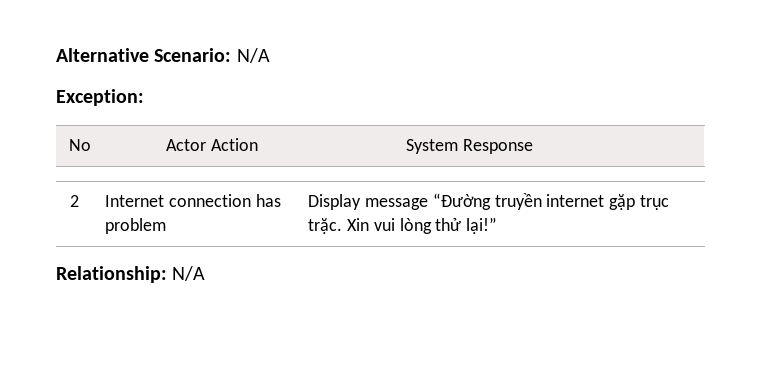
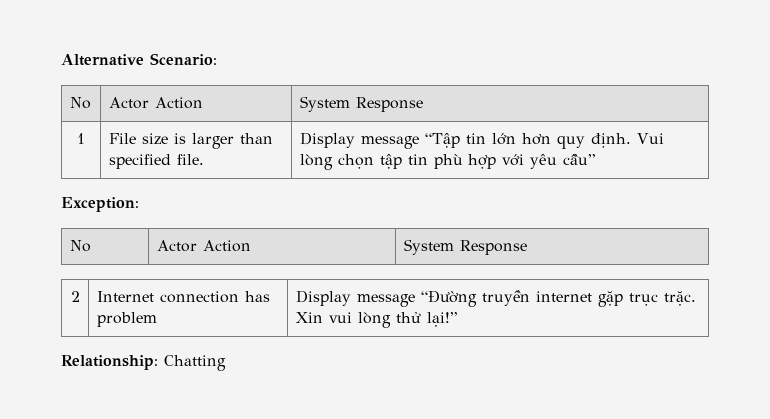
- Alternative Scenario: N/A
+ Alternative Scenario:
+ No | Actor Action | System Response
+ 1 | File size is larger than specified file. | Display message “Tập tin lớn hơn quy định. Vui lòng chọn tập tin phù hợp với yêu cầu”
- Relationship: N/A
+ Relationship: Chatting

